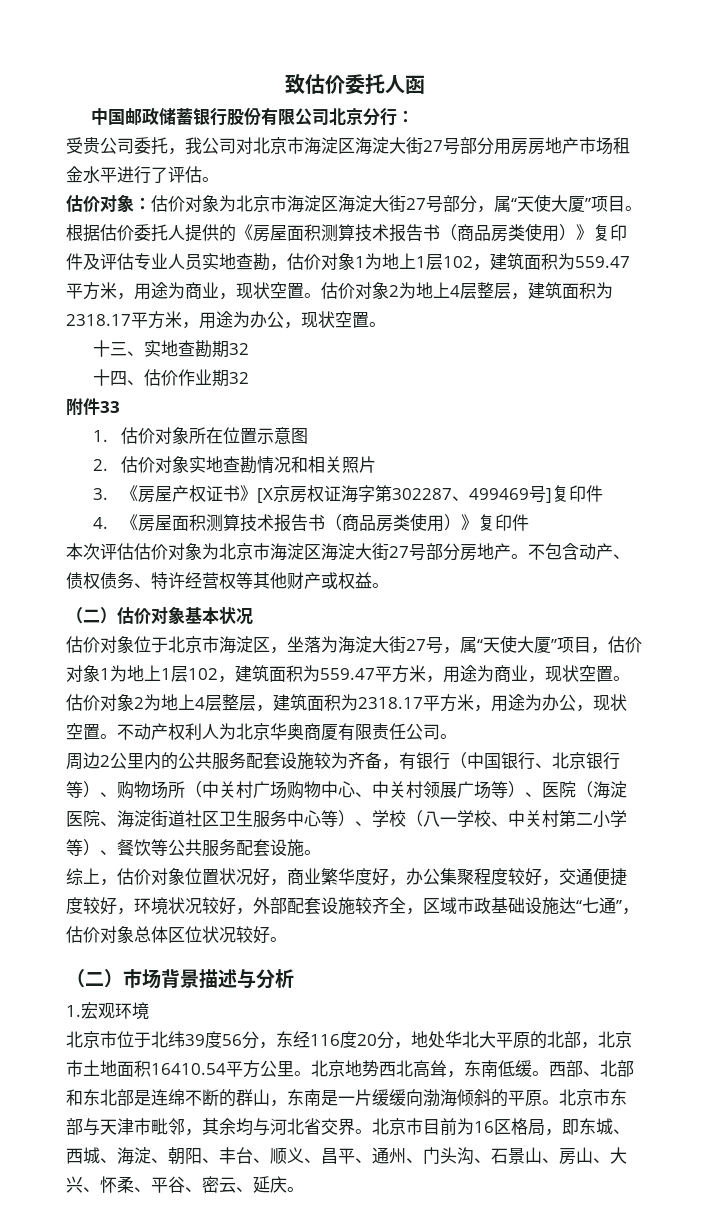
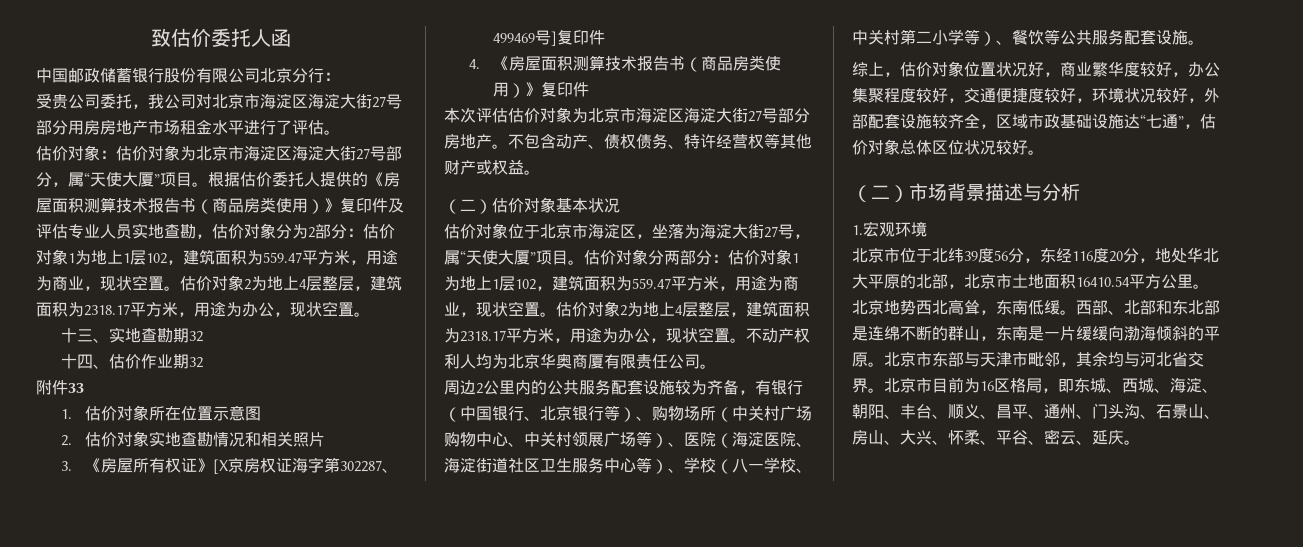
- 根据估价委托人提供的《房屋面积测算技术报告书（商品房类使用）》复印件及评估专业人员实地查勘，估价对象1为地上1层102，建筑面积为559.47平方米，用途为商业，现状空置。
+ 根据估价委托人提供的《房屋面积测算技术报告书（商品房类使用）》复印件及评估专业人员实地查勘，估价对象分为2部分：估价对象1为地上1层102，建筑面积为559.47平方米，用途为商业，现状空置。
- 3.《房屋产权证书》[X京房权证海字第302287、499469号]复印件
+ 3.《房屋所有权证》[X京房权证海字第302287、499469号]复印件
- 估价对象位于北京市海淀区，坐落为海淀大街27号，属“天使大厦”项目，估价对象1为地上1层102，建筑面积为559.47平方米，用途为商业，现状空置。
+ 估价对象位于北京市海淀区，坐落为海淀大街27号，属“天使大厦”项目。估价对象分两部分：估价对象1为地上1层102，建筑面积为559.47平方米，用途为商业，现状空置。
- 不动产权利人为北京华奥商厦有限责任公司。
+ 不动产权利人均为北京华奥商厦有限责任公司。
- 综上，估价对象位置状况好，商业繁华度好，办公集聚程度较好，交通便捷度较好，环境状况较好，外部配套设施较齐全，区域市政基础设施达“七通”，估价对象总体区位状况较好。
+ 综上，估价对象位置状况好，商业繁华度较好，办公集聚程度较好，交通便捷度较好，环境状况较好，外部配套设施较齐全，区域市政基础设施达“七通”，估价对象总体区位状况较好。

